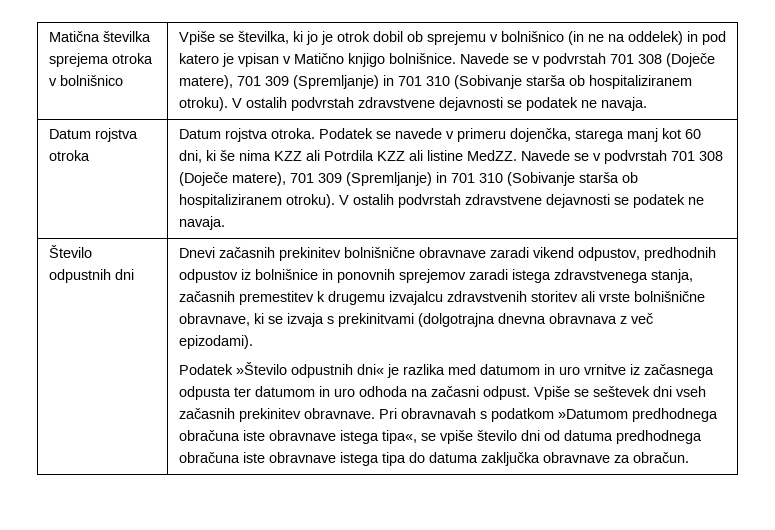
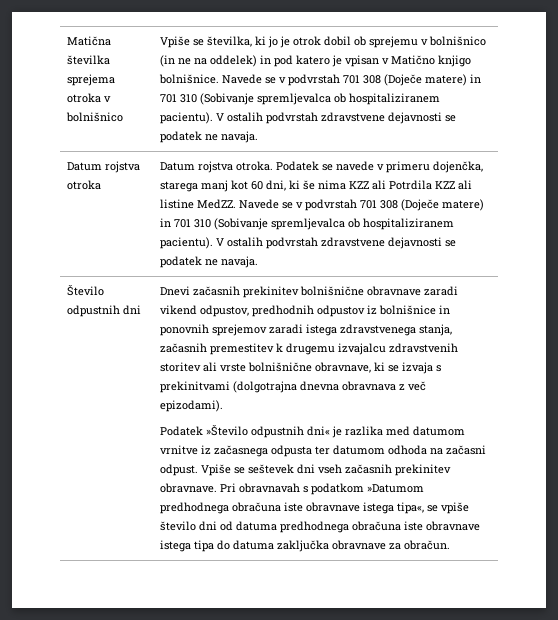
- Vpiše se številka, ki jo je otrok dobil ob sprejemu v bolnišnico (in ne na oddelek) in pod katero je vpisan v Matično knjigo bolnišnice. Navede se v podvrstah 701 308 (Doječe matere), 701 309 (Spremljanje) in 701 310 (Sobivanje starša ob hospitaliziranem otroku).
+ Vpiše se številka, ki jo je otrok dobil ob sprejemu v bolnišnico (in ne na oddelek) in pod katero je vpisan v Matično knjigo bolnišnice. Navede se v podvrstah 701 308 (Doječe matere) in 701 310 (Sobivanje spremljevalca ob hospitaliziranem pacientu).
- Podatek se navede v primeru dojenčka, starega manj kot 60 dni, ki še nima KZZ ali Potrdila KZZ ali listine MedZZ. Navede se v podvrstah 701 308 (Doječe matere), 701 309 (Spremljanje) in 701 310 (Sobivanje starša ob hospitaliziranem otroku).
+ Podatek se navede v primeru dojenčka, starega manj kot 60 dni, ki še nima KZZ ali Potrdila KZZ ali listine MedZZ. Navede se v podvrstah 701 308 (Doječe matere) in 701 310 (Sobivanje spremljevalca ob hospitaliziranem pacientu).
- Podatek »Število odpustnih dni« je razlika med datumom in uro vrnitve iz začasnega odpusta ter datumom in uro odhoda na začasni odpust.
+ Podatek »Število odpustnih dni« je razlika med datumom vrnitve iz začasnega odpusta ter datumom odhoda na začasni odpust.

